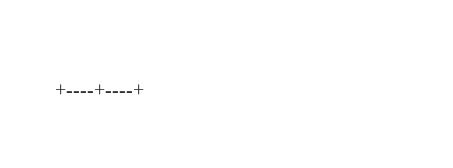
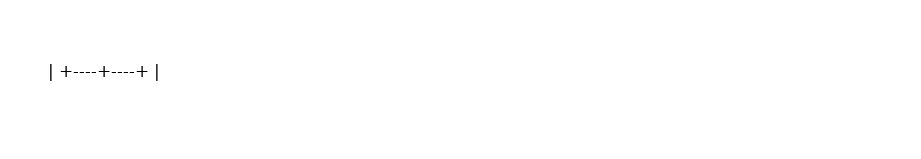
- +----+----+
+ | +----+----+ |

